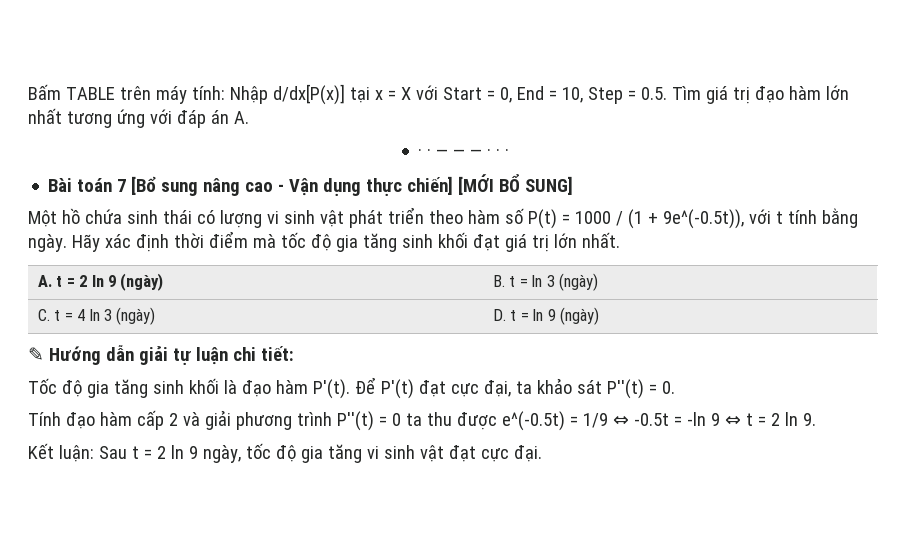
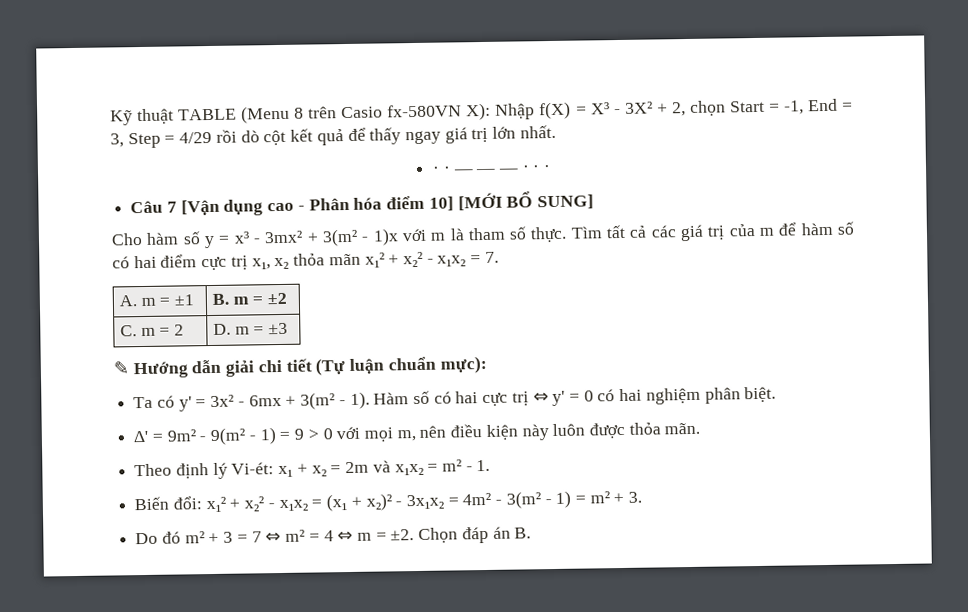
- Bấm TABLE trên máy tính: Nhập d/dx[P(x)] tại x = X với Start = 0, End = 10, Step = 0.5. Tìm giá trị đạo hàm lớn nhất tương ứng với đáp án A.
+ Kỹ thuật TABLE (Menu 8 trên Casio fx-580VN X): Nhập f(X) = X³ - 3X² + 2, chọn Start = -1, End = 3, Step = 4/29 rồi dò cột kết quả để thấy ngay giá trị lớn nhất.
- Bài toán 7 [Bổ sung nâng cao - Vận dụng thực chiến] [MỚI BỔ SUNG]
- Một hồ chứa sinh thái có lượng vi sinh vật phát triển theo hàm số P(t) = 1000 / (1 + 9e^(-0.5t)), với t tính bằng ngày. Hãy xác định thời điểm mà tốc độ gia tăng sinh khối đạt giá trị lớn nhất.
- A. t = 2 ln 9 (ngày) | B. t = ln 3 (ngày)
- C. t = 4 ln 3 (ngày) | D. t = ln 9 (ngày)
- ✎ Hướng dẫn giải tự luận chi tiết:
- Tốc độ gia tăng sinh khối là đạo hàm P'(t). Để P'(t) đạt cực đại, ta khảo sát P''(t) = 0.
- Tính đạo hàm cấp 2 và giải phương trình P''(t) = 0 ta thu được e^(-0.5t) = 1/9 ⇔ -0.5t = -ln 9 ⇔ t = 2 ln 9.
- Kết luận: Sau t = 2 ln 9 ngày, tốc độ gia tăng vi sinh vật đạt cực đại.
+ Câu 7 [Vận dụng cao - Phân hóa điểm 10] [MỚI BỔ SUNG]
+ Cho hàm số y = x³ - 3mx² + 3(m² - 1)x với m là tham số thực. Tìm tất cả các giá trị của m để hàm số có hai điểm cực trị x₁, x₂ thỏa mãn x₁² + x₂² - x₁x₂ = 7.
+ A. m = ±1 | B. m = ±2
+ C. m = 2 | D. m = ±3
+ ✎ Hướng dẫn giải chi tiết (Tự luận chuẩn mực):
+ Ta có y' = 3x² - 6mx + 3(m² - 1). Hàm số có hai cực trị ⇔ y' = 0 có hai nghiệm phân biệt.
+ Δ' = 9m² - 9(m² - 1) = 9 > 0 với mọi m, nên điều kiện này luôn được thỏa mãn.
+ Theo định lý Vi-ét: x₁ + x₂ = 2m và x₁x₂ = m² - 1.
+ Biến đổi: x₁² + x₂² - x₁x₂ = (x₁ + x₂)² - 3x₁x₂ = 4m² - 3(m² - 1) = m² + 3.
+ Do đó m² + 3 = 7 ⇔ m² = 4 ⇔ m = ±2. Chọn đáp án B.

